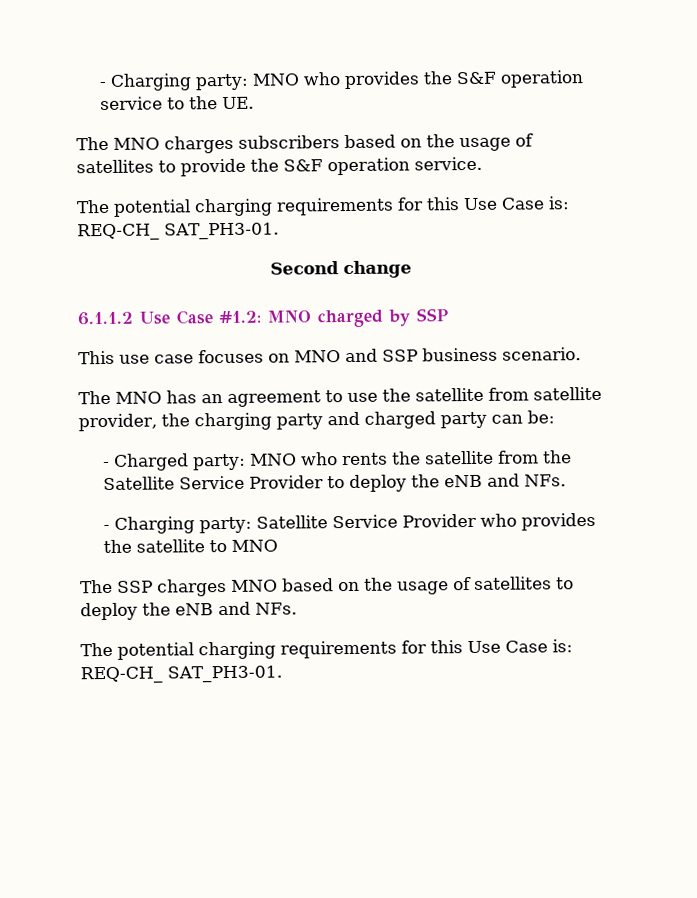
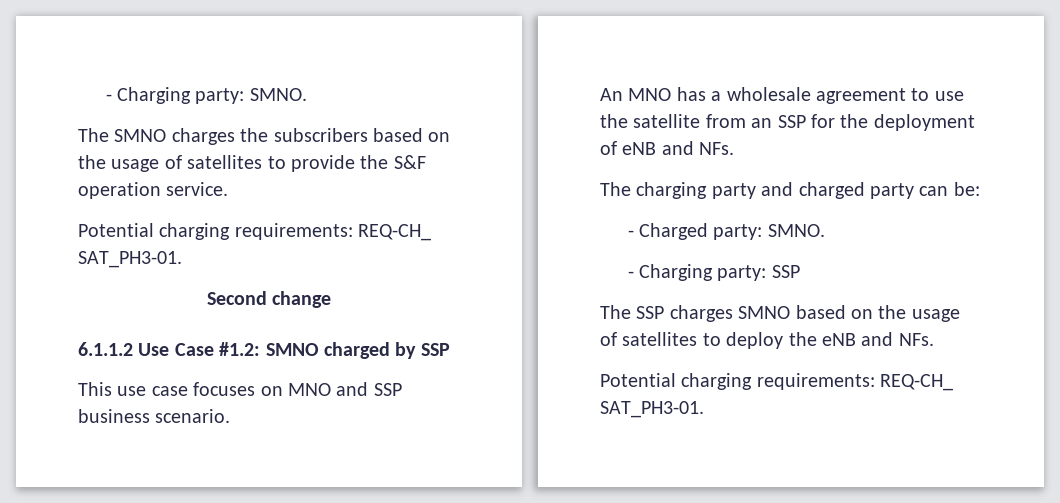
- - Charging party: MNO who provides the S&F operation service to the UE.
- The MNO charges subscribers based on the usage of satellites to provide the S&F operation service.
- The potential charging requirements for this Use Case is: REQ-CH_ SAT_PH3-01.
+ - Charging party: SMNO.
+ The SMNO charges the subscribers based on the usage of satellites to provide the S&F operation service.
+ Potential charging requirements: REQ-CH_ SAT_PH3-01.
- 6.1.1.2 Use Case #1.2: MNO charged by SSP
+ 6.1.1.2 Use Case #1.2: SMNO charged by SSP
- The MNO has an agreement to use the satellite from satellite provider, the charging party and charged party can be:
+ An MNO has a wholesale agreement to use the satellite from an SSP for the deployment of eNB and NFs.
+ The charging party and charged party can be:
- - Charged party: MNO who rents the satellite from the Satellite Service Provider to deploy the eNB and NFs.
- - Charging party: Satellite Service Provider who provides the satellite to MNO
+ - Charged party: SMNO.
+ - Charging party: SSP
- The SSP charges MNO based on the usage of satellites to deploy the eNB and NFs.
- The potential charging requirements for this Use Case is: REQ-CH_ SAT_PH3-01.
+ The SSP charges SMNO based on the usage of satellites to deploy the eNB and NFs.
+ Potential charging requirements: REQ-CH_ SAT_PH3-01.

